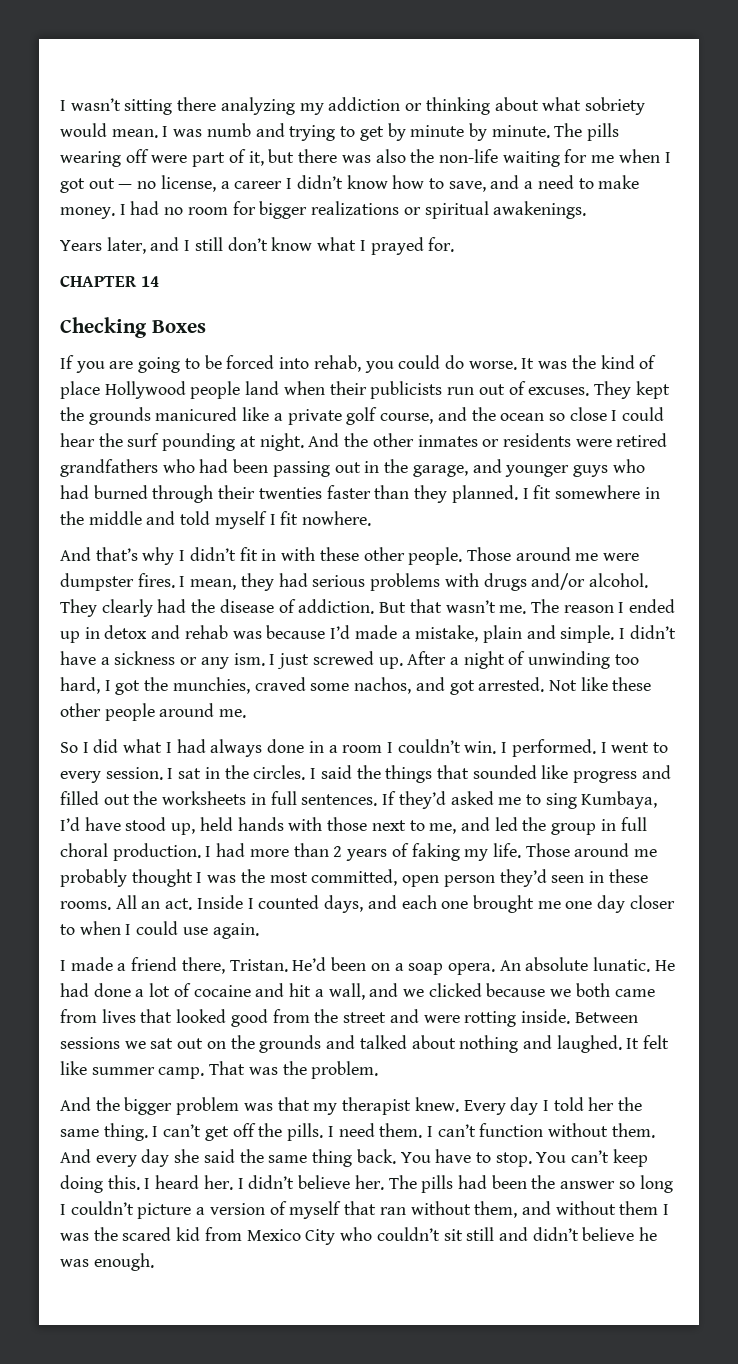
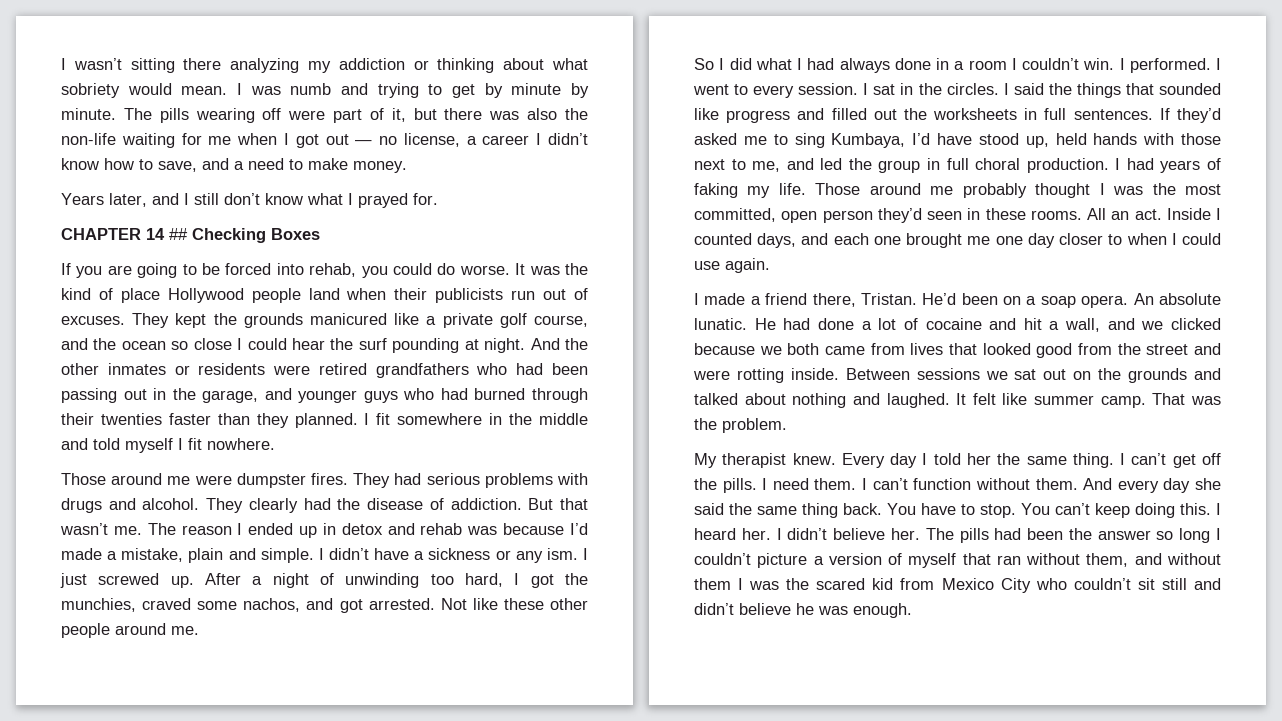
- I had no room for bigger realizations or spiritual awakenings.
- CHAPTER 14
- Checking Boxes
+ CHAPTER 14 ## Checking Boxes
- And that’s why I didn’t fit in with these other people.
- I mean, they had serious problems with drugs and/or alcohol.
+ They had serious problems with drugs and alcohol.
- I had more than 2 years of faking my life.
+ I had years of faking my life.
- And the bigger problem was that my therapist knew.
+ My therapist knew.

